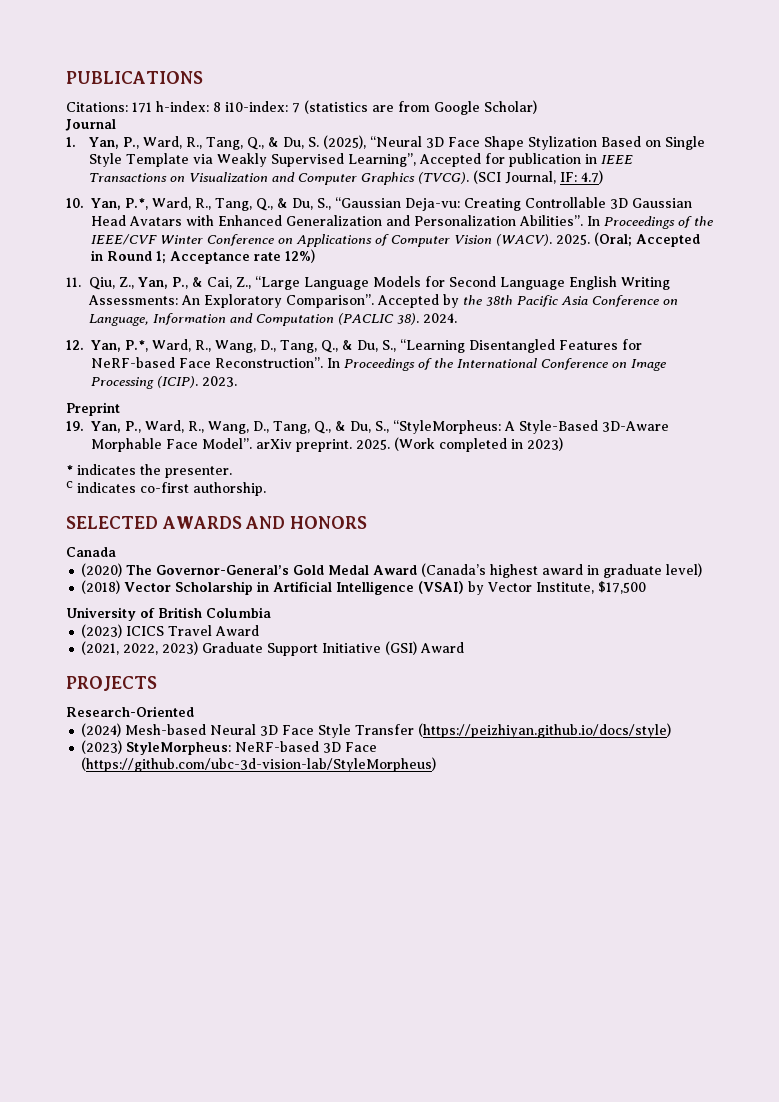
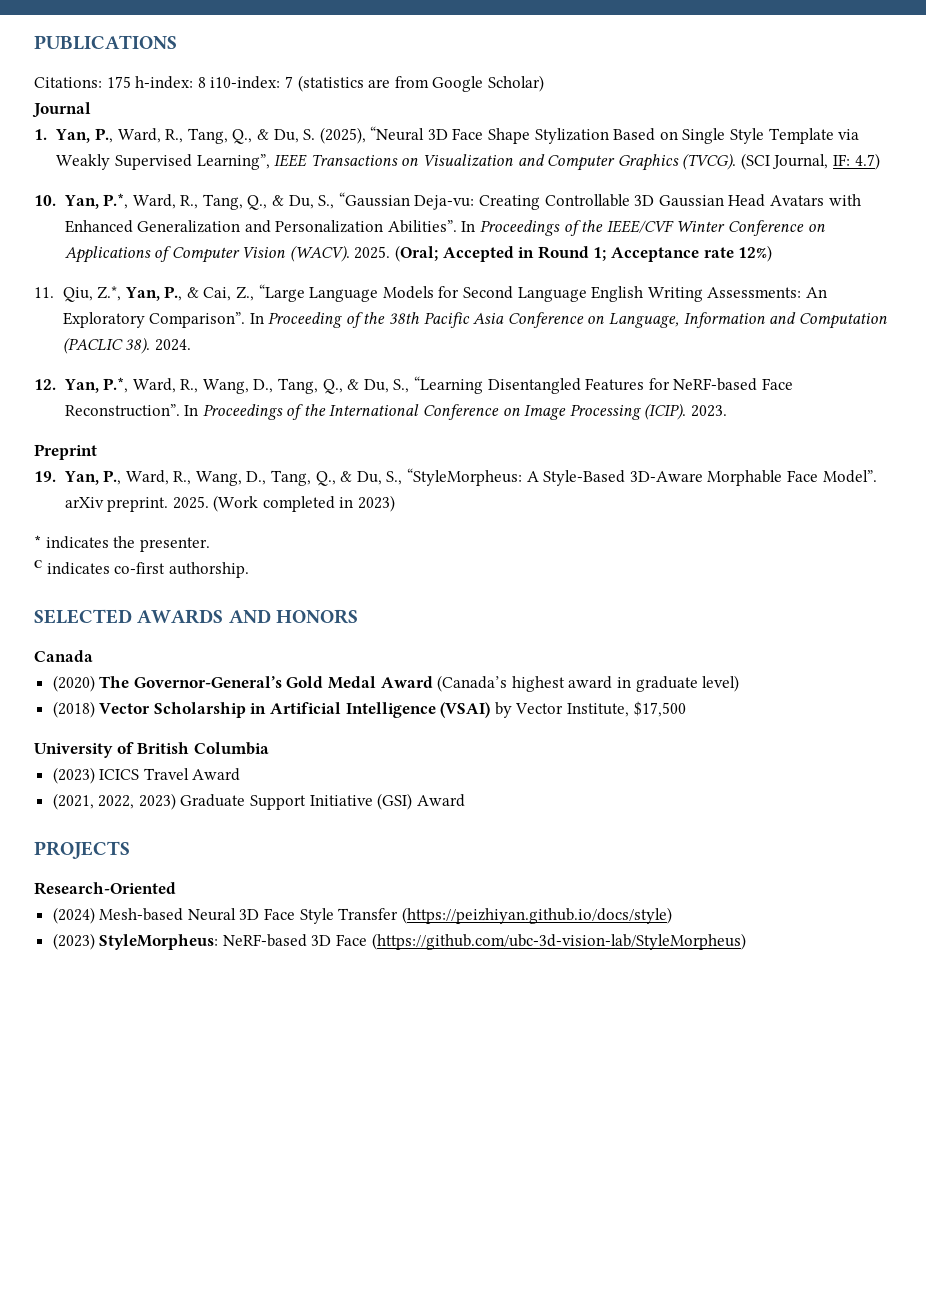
- Citations: 171 h-index: 8 i10-index: 7 (statistics are from Google Scholar)
+ Citations: 175 h-index: 8 i10-index: 7 (statistics are from Google Scholar)
- 1. Yan, P., Ward, R., Tang, Q., & Du, S. (2025), “Neural 3D Face Shape Stylization Based on Single Style Template via Weakly Supervised Learning”, Accepted for publication in IEEE Transactions on Visualization and Computer Graphics (TVCG).
+ 1. Yan, P., Ward, R., Tang, Q., & Du, S. (2025), “Neural 3D Face Shape Stylization Based on Single Style Template via Weakly Supervised Learning”, IEEE Transactions on Visualization and Computer Graphics (TVCG).
- 11. Qiu, Z., Yan, P., & Cai, Z., “Large Language Models for Second Language English Writing Assessments: An Exploratory Comparison”.
+ 11. Qiu, Z.*, Yan, P., & Cai, Z., “Large Language Models for Second Language English Writing Assessments: An Exploratory Comparison”.
- Accepted by the 38th Pacific Asia Conference on Language, Information and Computation (PACLIC 38).
+ In Proceeding of the 38th Pacific Asia Conference on Language, Information and Computation (PACLIC 38).

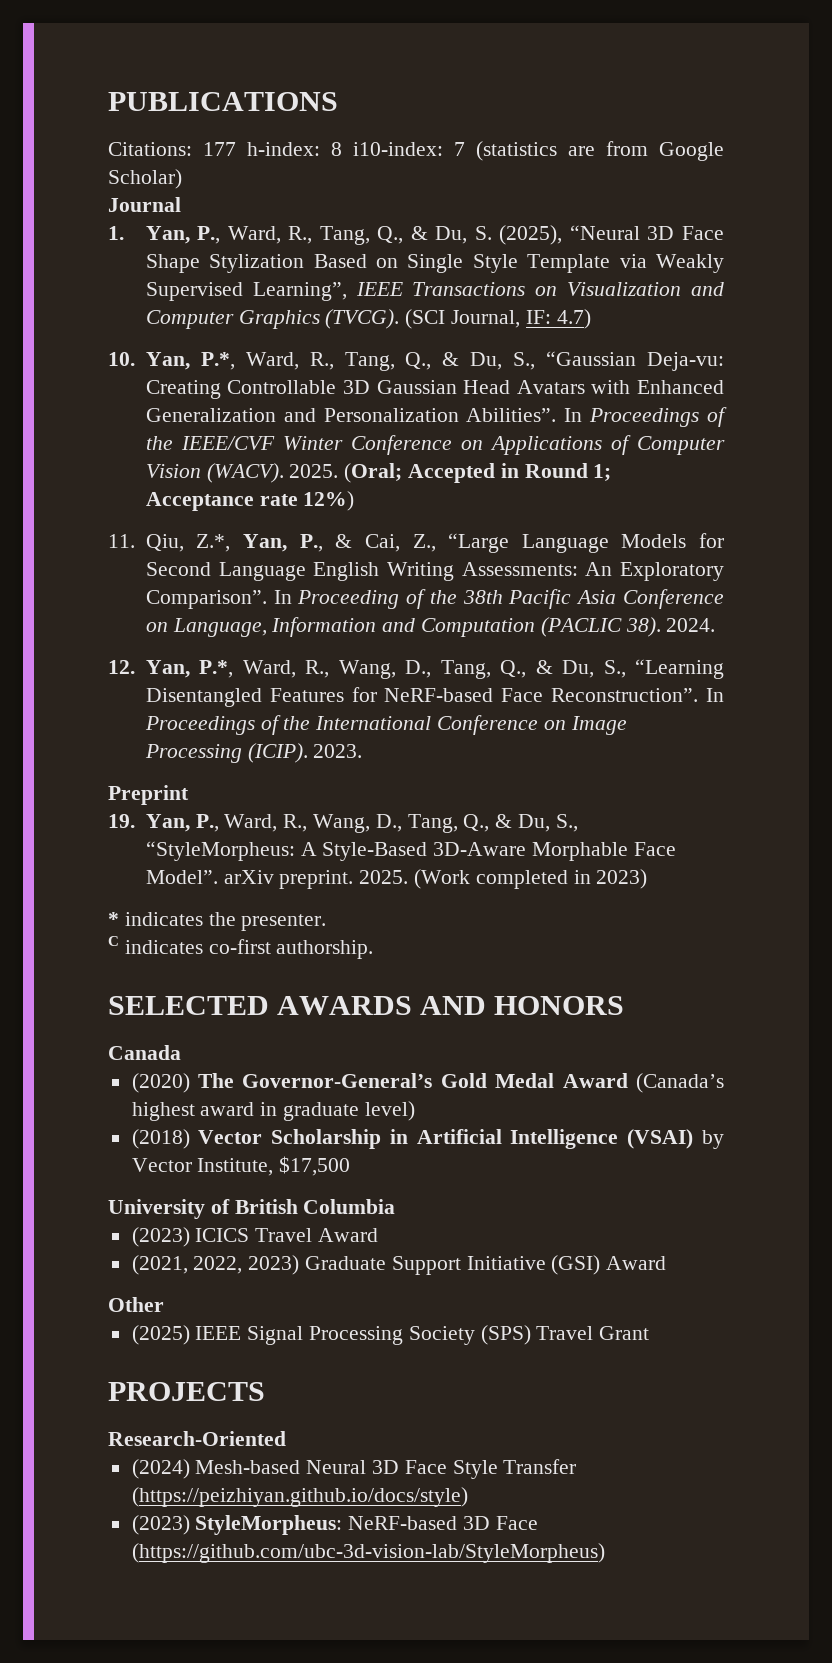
- Citations: 175 h-index: 8 i10-index: 7 (statistics are from Google Scholar)
+ Citations: 177 h-index: 8 i10-index: 7 (statistics are from Google Scholar)
+ Other
+ (2025) IEEE Signal Processing Society (SPS) Travel Grant

